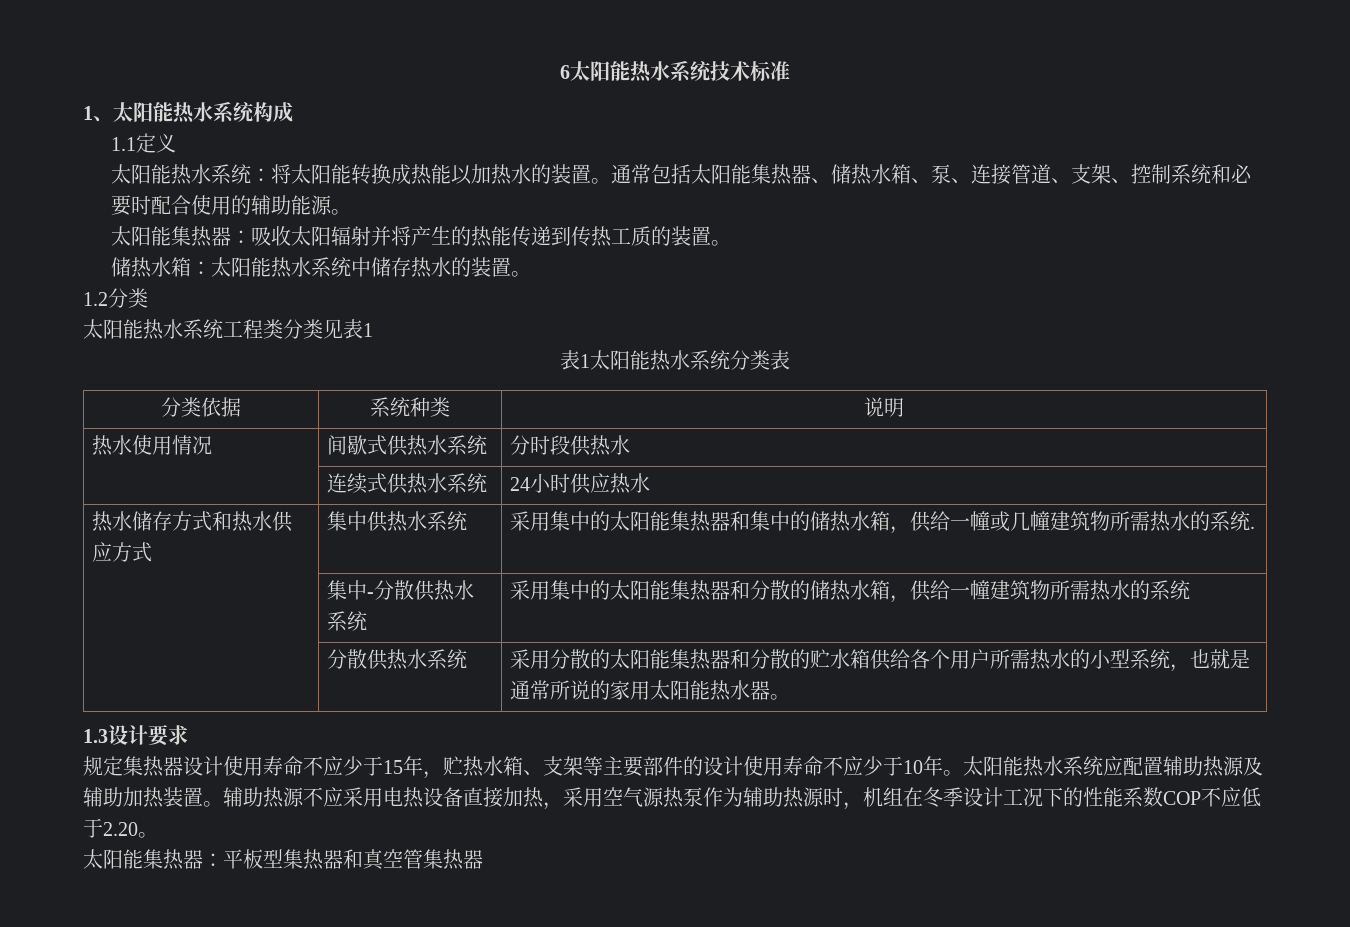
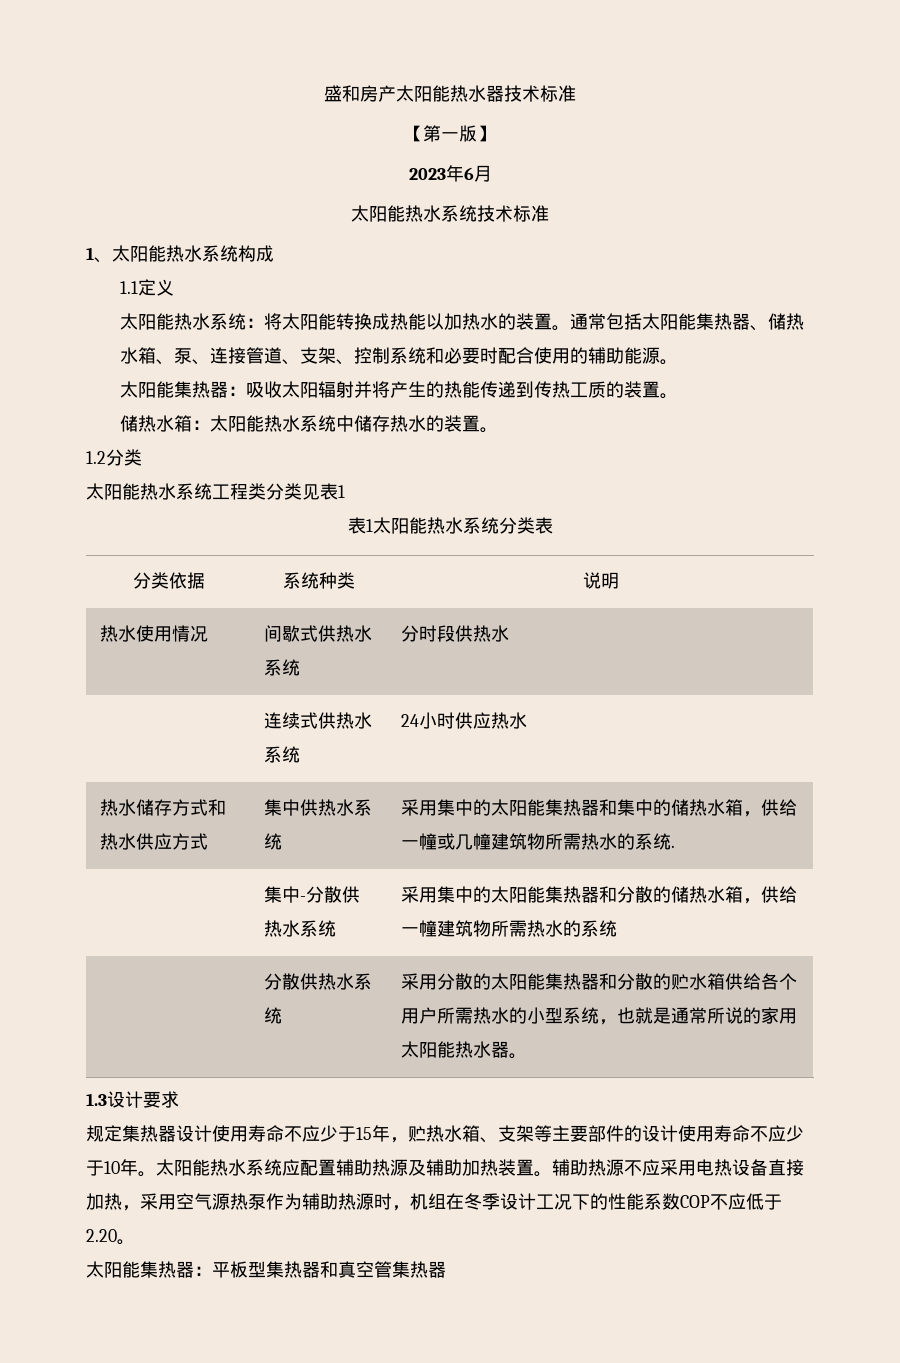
- 6太阳能热水系统技术标准
+ 盛和房产太阳能热水器技术标准
+ 【第一版】
+ 2023年6月
+ 太阳能热水系统技术标准

